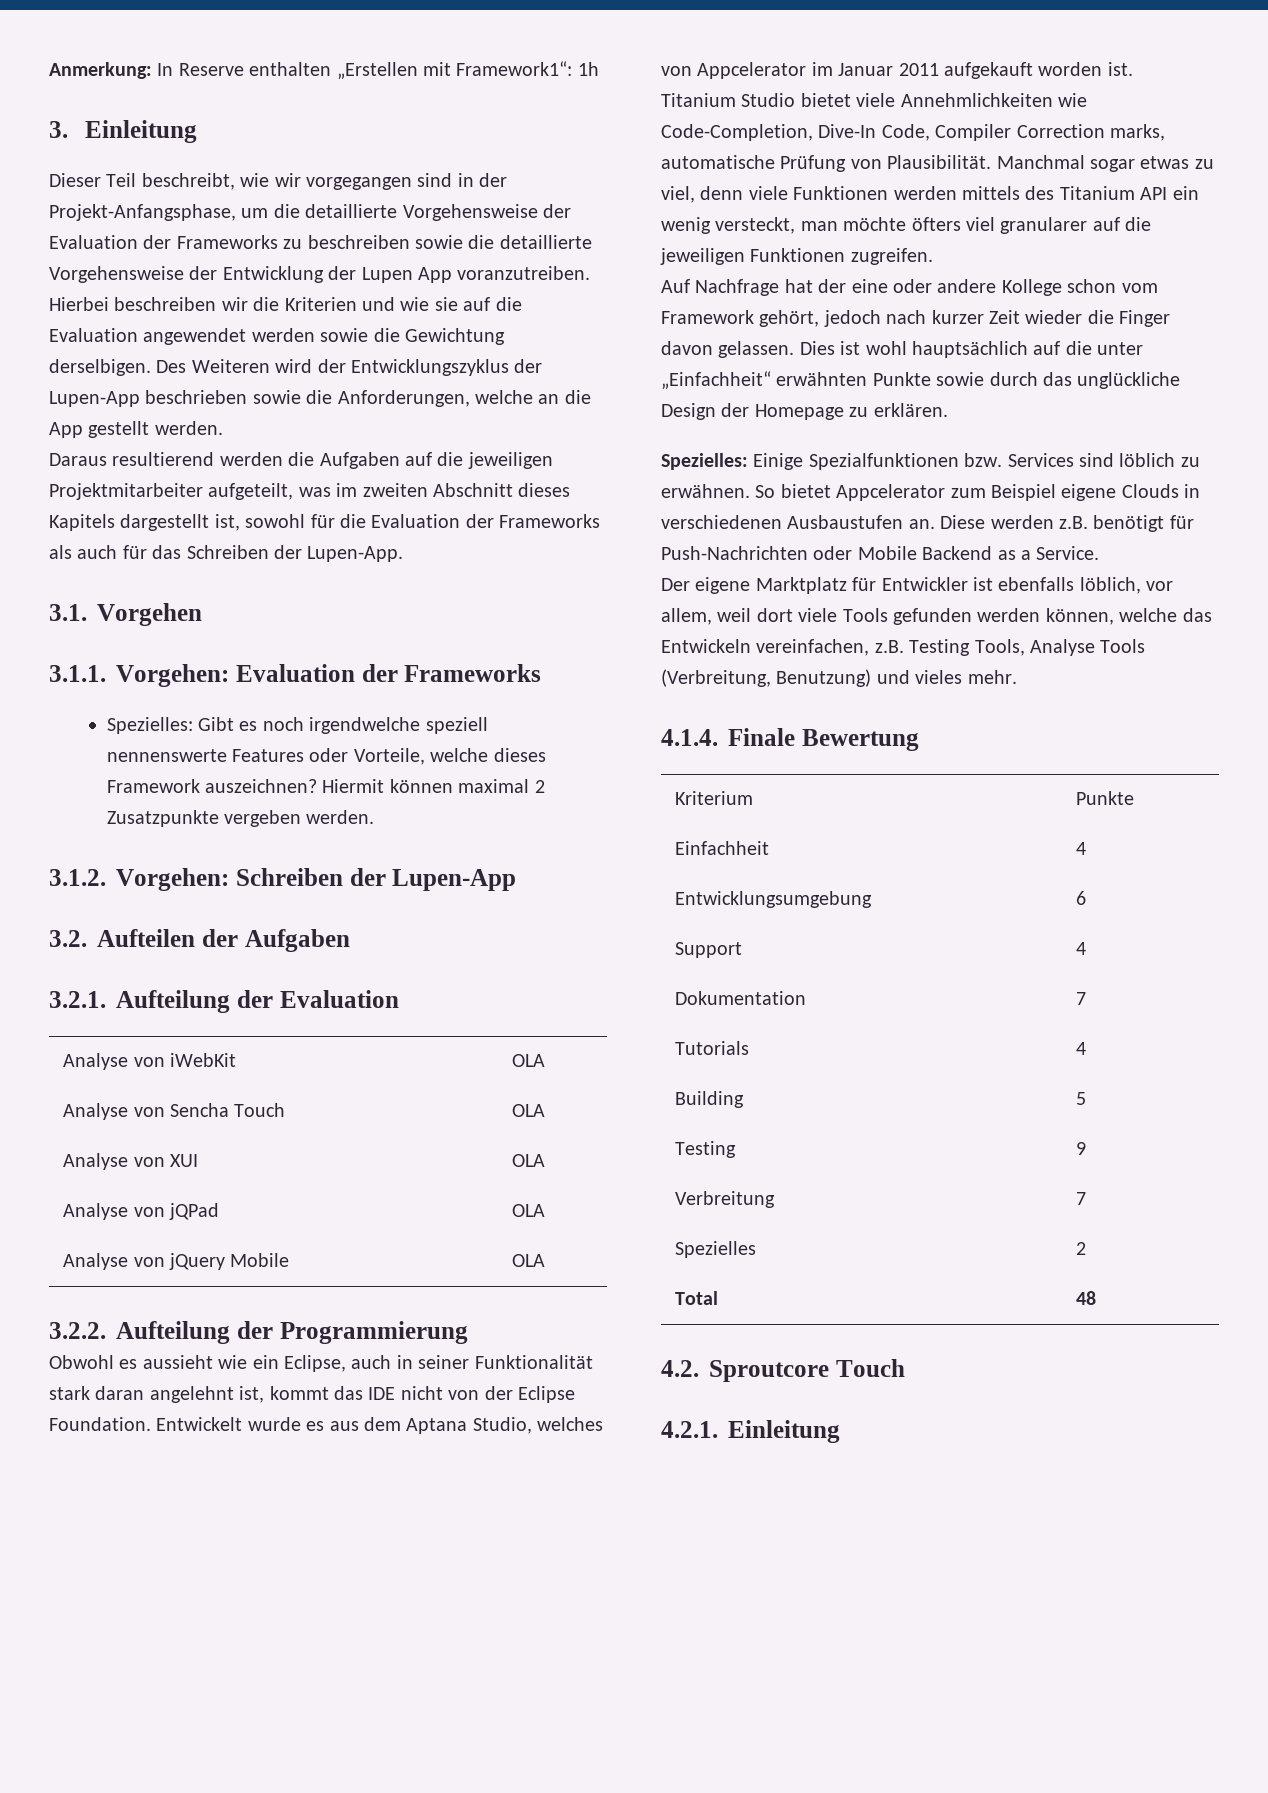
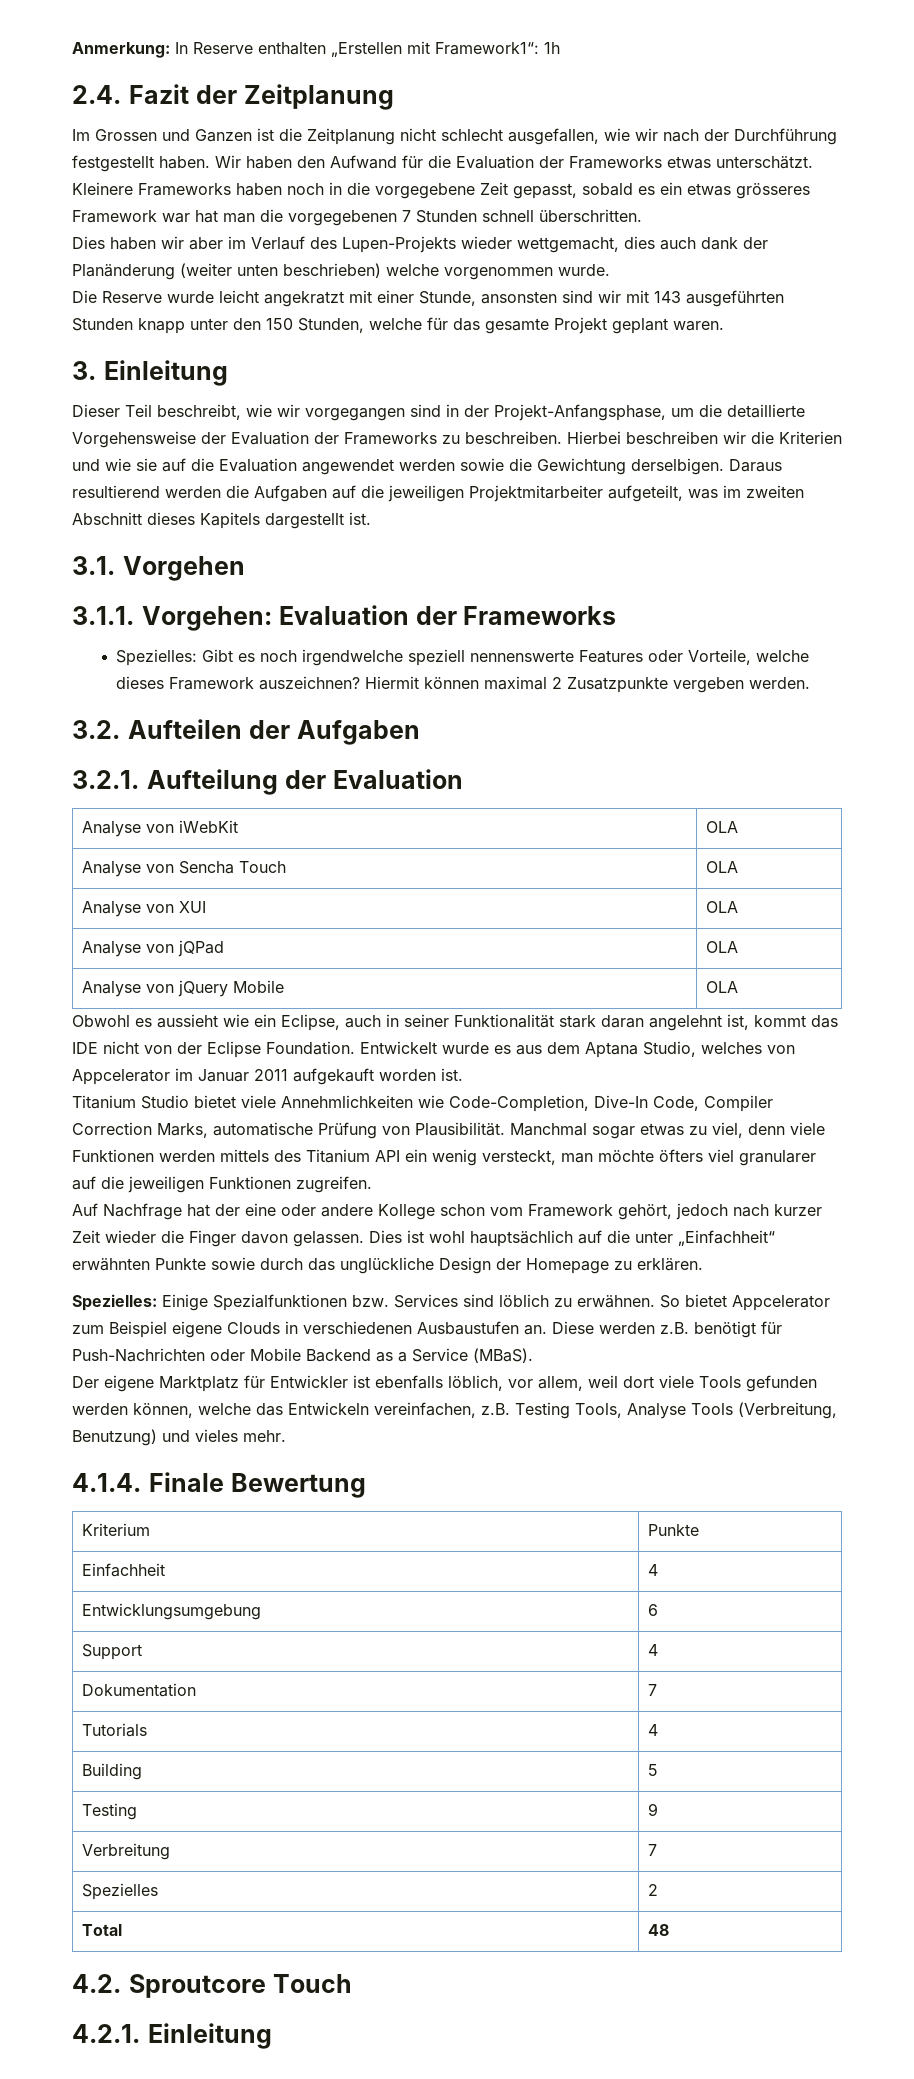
+ 2.4. Fazit der Zeitplanung
+ Im Grossen und Ganzen ist die Zeitplanung nicht schlecht ausgefallen, wie wir nach der Durchführung festgestellt haben. Wir haben den Aufwand für die Evaluation der Frameworks etwas unterschätzt. Kleinere Frameworks haben noch in die vorgegebene Zeit gepasst, sobald es ein etwas grösseres Framework war hat man die vorgegebenen 7 Stunden schnell überschritten.
+ Dies haben wir aber im Verlauf des Lupen-Projekts wieder wettgemacht, dies auch dank der Planänderung (weiter unten beschrieben) welche vorgenommen wurde.
+ Die Reserve wurde leicht angekratzt mit einer Stunde, ansonsten sind wir mit 143 ausgeführten Stunden knapp unter den 150 Stunden, welche für das gesamte Projekt geplant waren.
- Dieser Teil beschreibt, wie wir vorgegangen sind in der Projekt-Anfangsphase, um die detaillierte Vorgehensweise der Evaluation der Frameworks zu beschreiben sowie die detaillierte Vorgehensweise der Entwicklung der Lupen App voranzutreiben.
+ Dieser Teil beschreibt, wie wir vorgegangen sind in der Projekt-Anfangsphase, um die detaillierte Vorgehensweise der Evaluation der Frameworks zu beschreiben.
- Hierbei beschreiben wir die Kriterien und wie sie auf die Evaluation angewendet werden sowie die Gewichtung derselbigen. Des Weiteren wird der Entwicklungszyklus der Lupen-App beschrieben sowie die Anforderungen, welche an die App gestellt werden.
- Daraus resultierend werden die Aufgaben auf die jeweiligen Projektmitarbeiter aufgeteilt, was im zweiten Abschnitt dieses Kapitels dargestellt ist, sowohl für die Evaluation der Frameworks als auch für das Schreiben der Lupen-App.
+ Hierbei beschreiben wir die Kriterien und wie sie auf die Evaluation angewendet werden sowie die Gewichtung derselbigen. Daraus resultierend werden die Aufgaben auf die jeweiligen Projektmitarbeiter aufgeteilt, was im zweiten Abschnitt dieses Kapitels dargestellt ist.
- 3.1.2. Vorgehen: Schreiben der Lupen-App
- 3.2.2. Aufteilung der Programmierung
- Titanium Studio bietet viele Annehmlichkeiten wie Code-Completion, Dive-In Code, Compiler Correction marks, automatische Prüfung von Plausibilität.
+ Titanium Studio bietet viele Annehmlichkeiten wie Code-Completion, Dive-In Code, Compiler Correction Marks, automatische Prüfung von Plausibilität.
- Diese werden z.B. benötigt für Push-Nachrichten oder Mobile Backend as a Service.
+ Diese werden z.B. benötigt für Push-Nachrichten oder Mobile Backend as a Service (MBaS).

